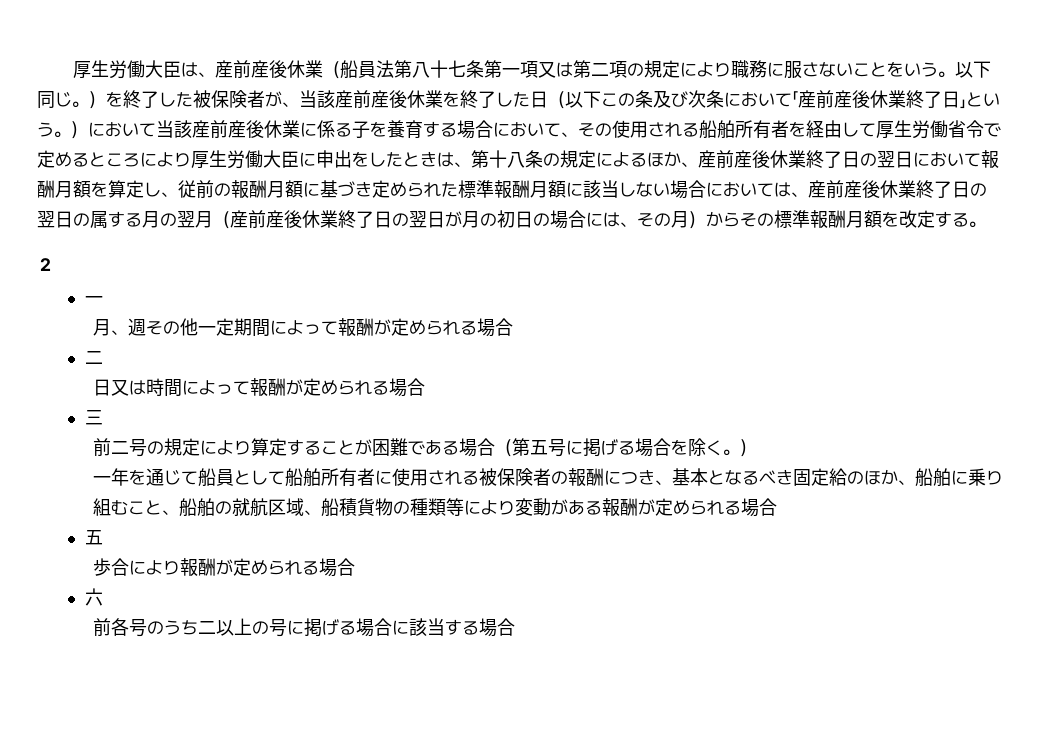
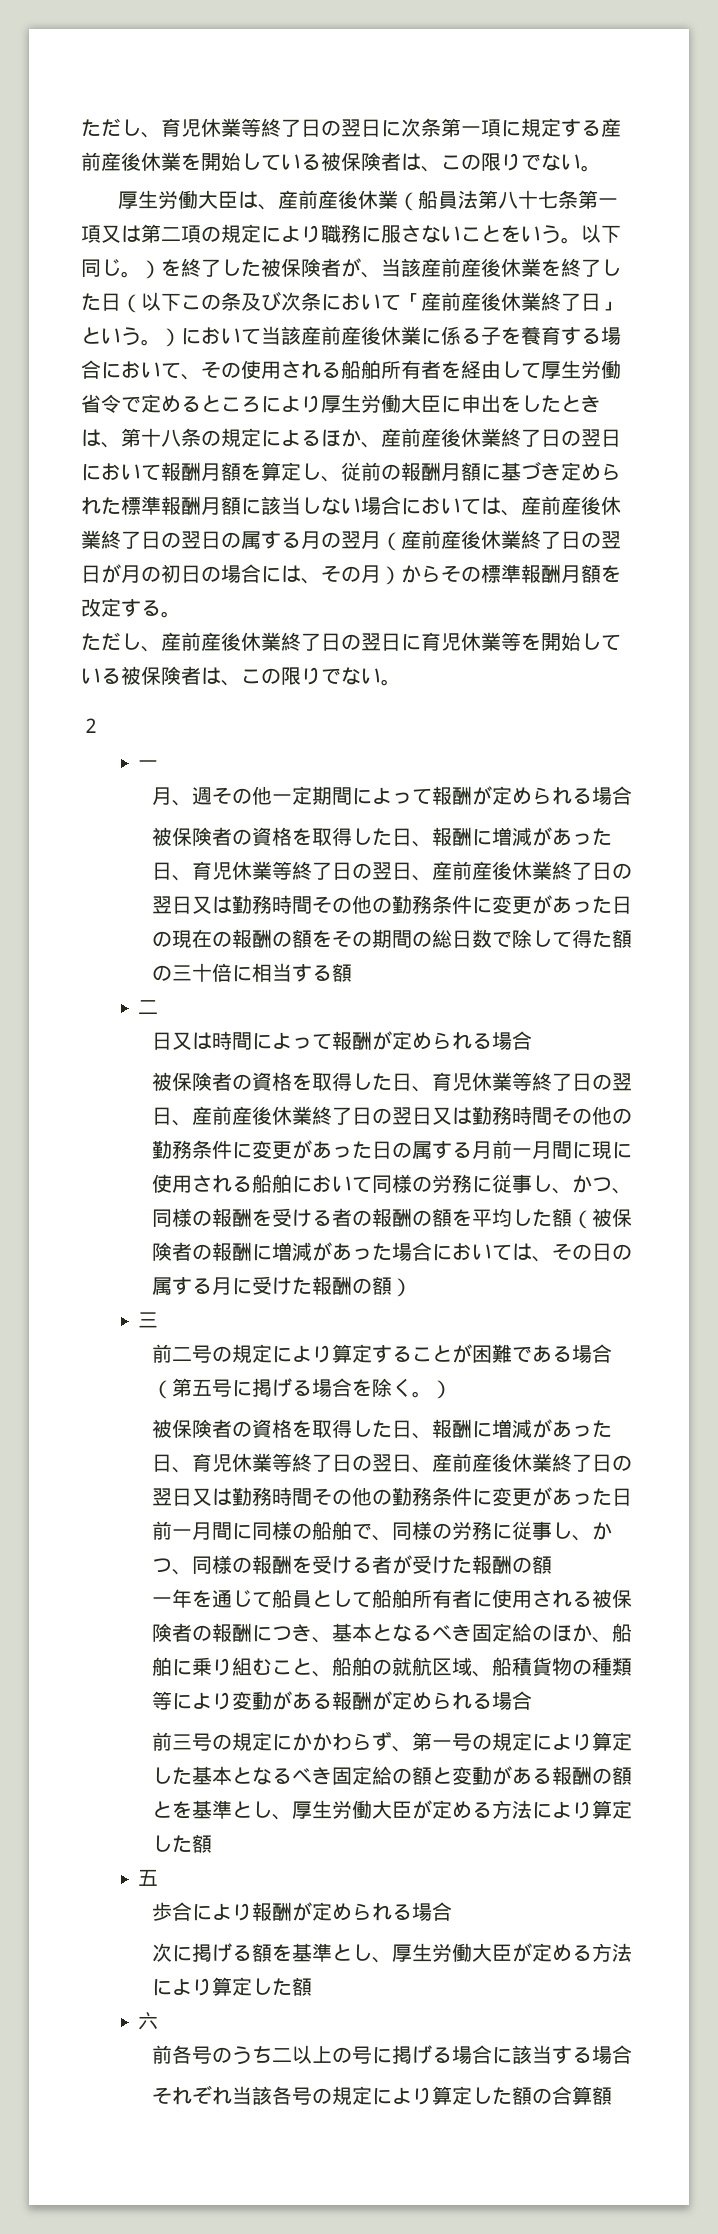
+ ただし、育児休業等終了日の翌日に次条第一項に規定する産前産後休業を開始している被保険者は、この限りでない。
+ ただし、産前産後休業終了日の翌日に育児休業等を開始している被保険者は、この限りでない。
+ 被保険者の資格を取得した日、報酬に増減があった日、育児休業等終了日の翌日、産前産後休業終了日の翌日又は勤務時間その他の勤務条件に変更があった日の現在の報酬の額をその期間の総日数で除して得た額の三十倍に相当する額
+ 被保険者の資格を取得した日、育児休業等終了日の翌日、産前産後休業終了日の翌日又は勤務時間その他の勤務条件に変更があった日の属する月前一月間に現に使用される船舶において同様の労務に従事し、かつ、同様の報酬を受ける者の報酬の額を平均した額（被保険者の報酬に増減があった場合においては、その日の属する月に受けた報酬の額）
+ 被保険者の資格を取得した日、報酬に増減があった日、育児休業等終了日の翌日、産前産後休業終了日の翌日又は勤務時間その他の勤務条件に変更があった日前一月間に同様の船舶で、同様の労務に従事し、かつ、同様の報酬を受ける者が受けた報酬の額
+ 前三号の規定にかかわらず、第一号の規定により算定した基本となるべき固定給の額と変動がある報酬の額とを基準とし、厚生労働大臣が定める方法により算定した額
+ 次に掲げる額を基準とし、厚生労働大臣が定める方法により算定した額
+ それぞれ当該各号の規定により算定した額の合算額

